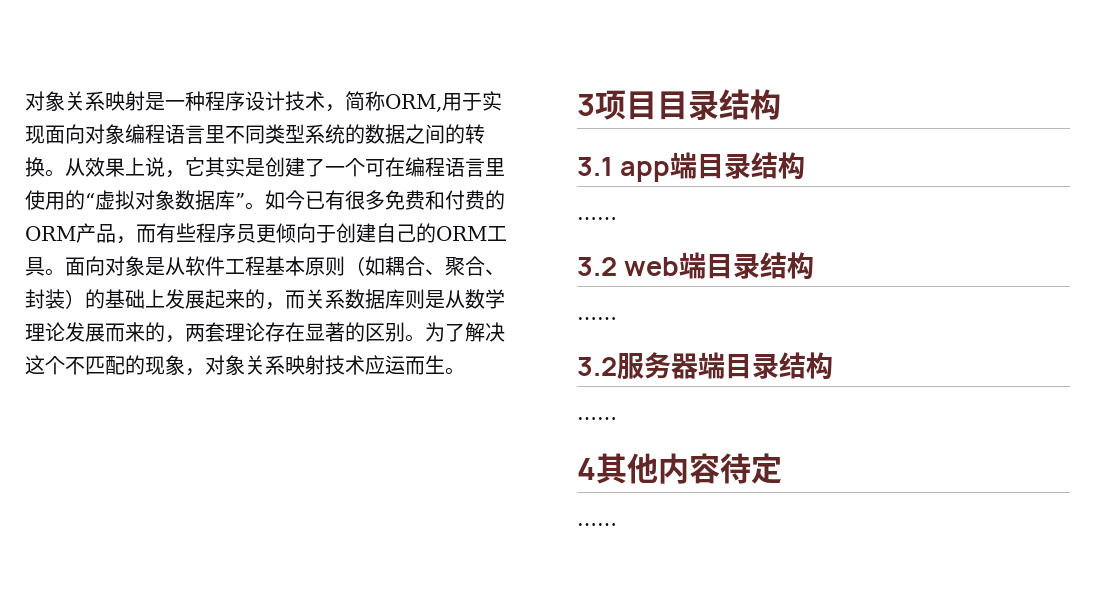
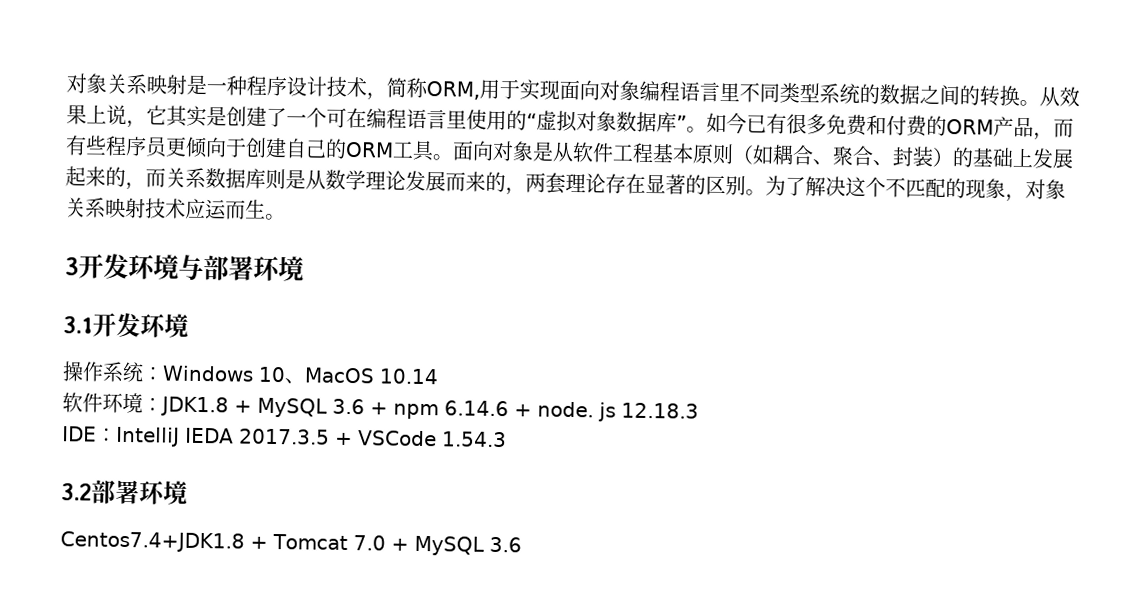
- 3项目目录结构
- 3.1 app端目录结构
- ……
- 3.2 web端目录结构
- ……
- 3.2服务器端目录结构
- ……
- 4其他内容待定
- ……
+ 3开发环境与部署环境
+ 3.1开发环境
+ 操作系统：Windows 10、MacOS 10.14
+ 软件环境：JDK1.8 + MySQL 3.6 + npm 6.14.6 + node. js 12.18.3
+ IDE：IntelliJ IEDA 2017.3.5 + VSCode 1.54.3
+ 3.2部署环境
+ Centos7.4+JDK1.8 + Tomcat 7.0 + MySQL 3.6

